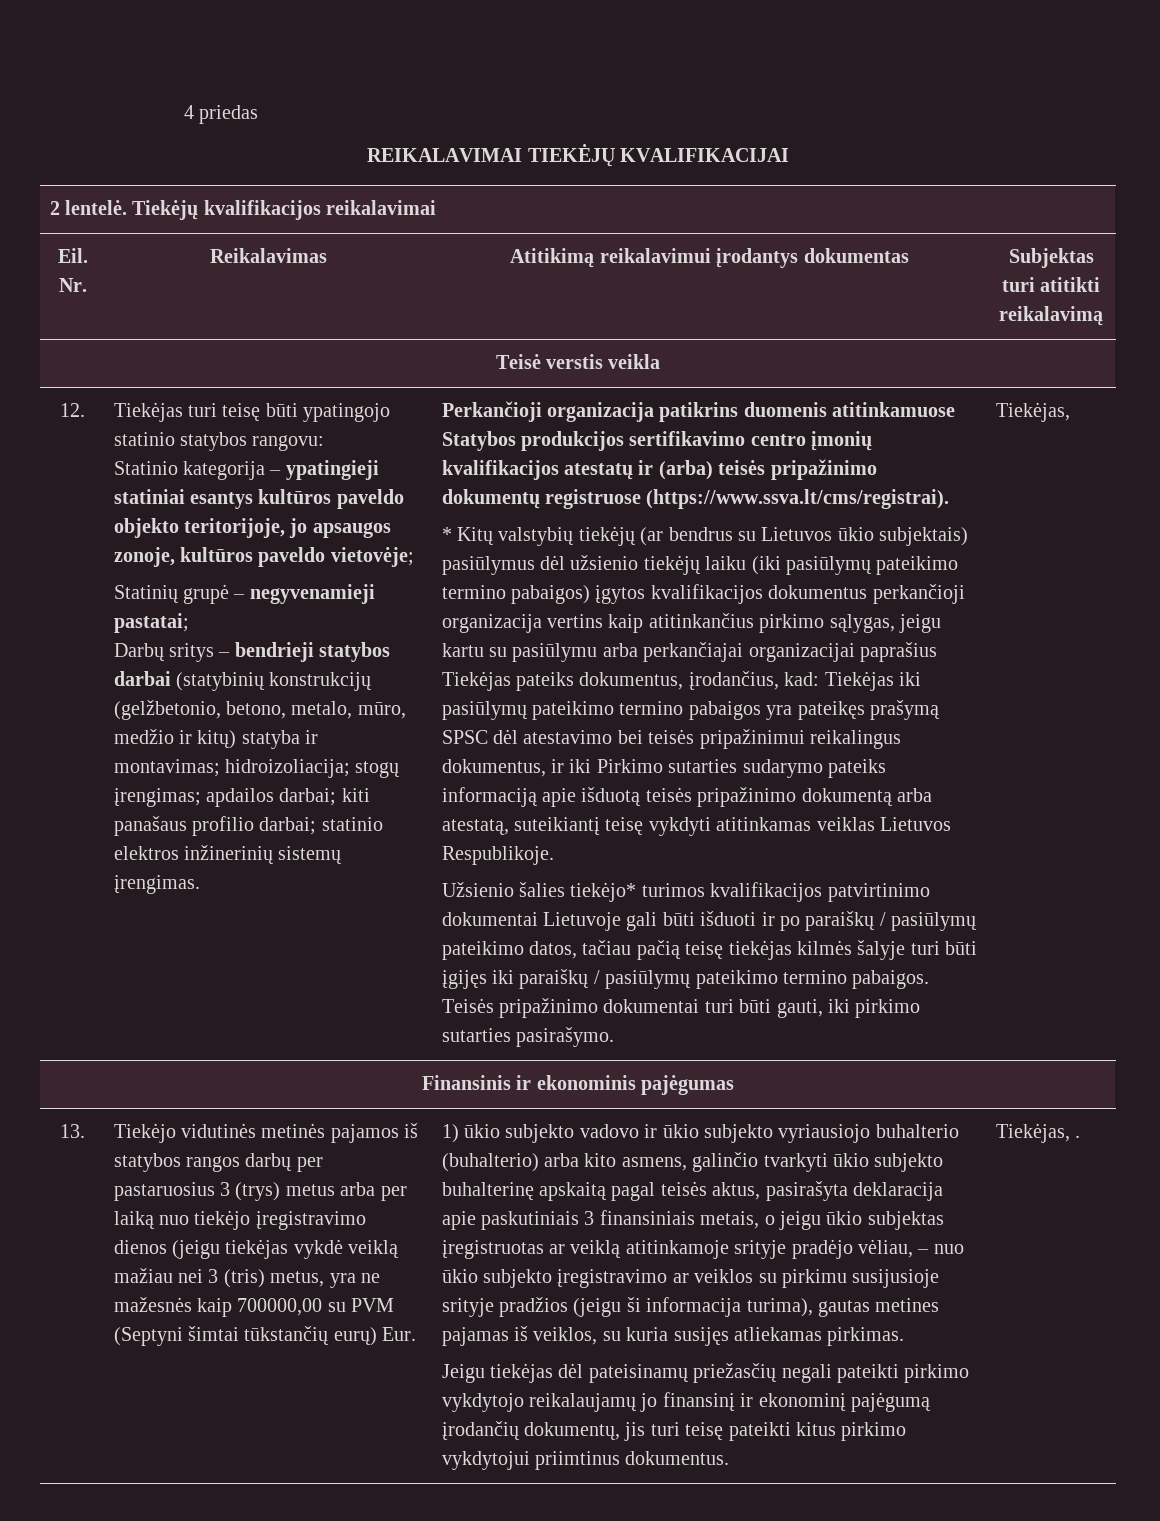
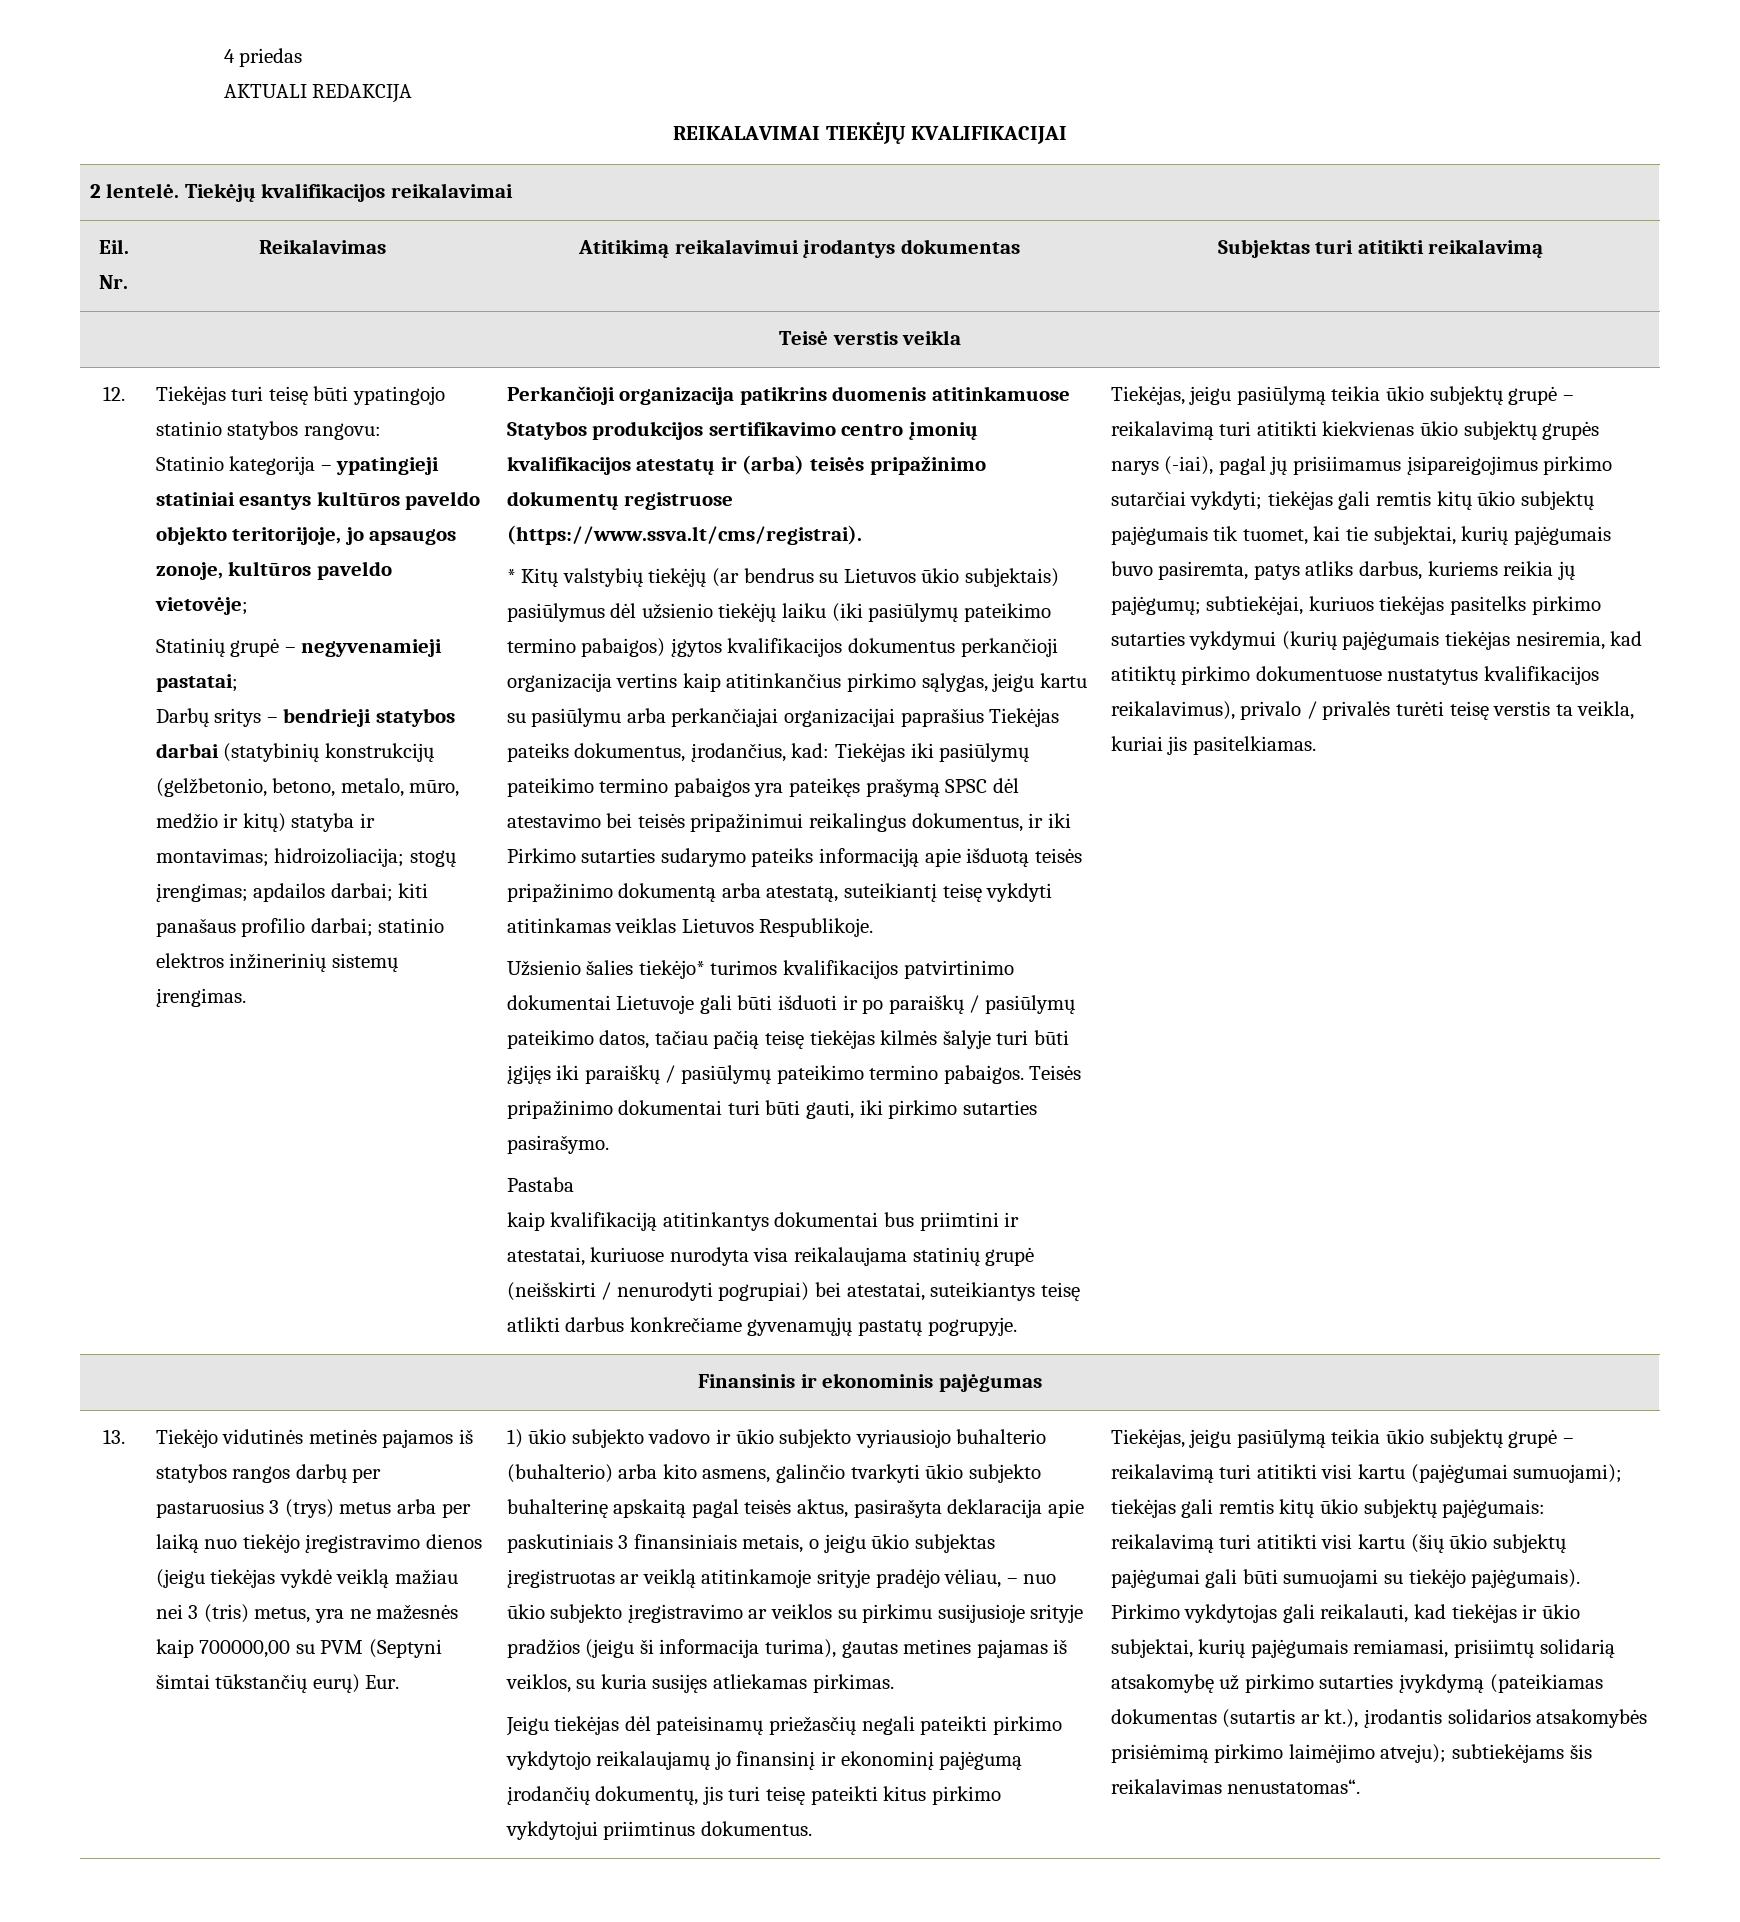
+ AKTUALI REDAKCIJA
- Teisės pripažinimo dokumentai turi būti gauti, iki pirkimo sutarties pasirašymo. | Tiekėjas,
+ Teisės pripažinimo dokumentai turi būti gauti, iki pirkimo sutarties pasirašymo.
+ Pastaba
+ kaip kvalifikaciją atitinkantys dokumentai bus priimtini ir atestatai, kuriuose nurodyta visa reikalaujama statinių grupė (neišskirti / nenurodyti pogrupiai) bei atestatai, suteikiantys teisę atlikti darbus konkrečiame gyvenamųjų pastatų pogrupyje. | Tiekėjas, jeigu pasiūlymą teikia ūkio subjektų grupė – reikalavimą turi atitikti kiekvienas ūkio subjektų grupės narys (-iai), pagal jų prisiimamus įsipareigojimus pirkimo sutarčiai vykdyti; tiekėjas gali remtis kitų ūkio subjektų pajėgumais tik tuomet, kai tie subjektai, kurių pajėgumais buvo pasiremta, patys atliks darbus, kuriems reikia jų pajėgumų; subtiekėjai, kuriuos tiekėjas pasitelks pirkimo sutarties vykdymui (kurių pajėgumais tiekėjas nesiremia, kad atitiktų pirkimo dokumentuose nustatytus kvalifikacijos reikalavimus), privalo / privalės turėti teisę verstis ta veikla, kuriai jis pasitelkiamas.
- Tiekėjas, .
+ Tiekėjas, jeigu pasiūlymą teikia ūkio subjektų grupė – reikalavimą turi atitikti visi kartu (pajėgumai sumuojami); tiekėjas gali remtis kitų ūkio subjektų pajėgumais: reikalavimą turi atitikti visi kartu (šių ūkio subjektų pajėgumai gali būti sumuojami su tiekėjo pajėgumais). Pirkimo vykdytojas gali reikalauti, kad tiekėjas ir ūkio subjektai, kurių pajėgumais remiamasi, prisiimtų solidarią atsakomybę už pirkimo sutarties įvykdymą (pateikiamas dokumentas (sutartis ar kt.), įrodantis solidarios atsakomybės prisiėmimą pirkimo laimėjimo atveju); subtiekėjams šis reikalavimas nenustatomas“.

